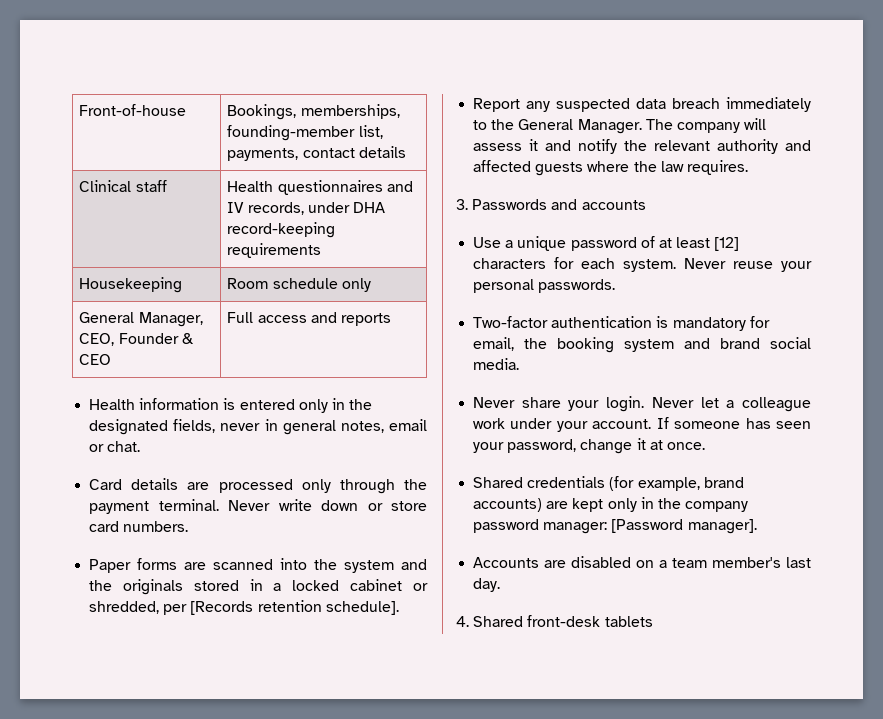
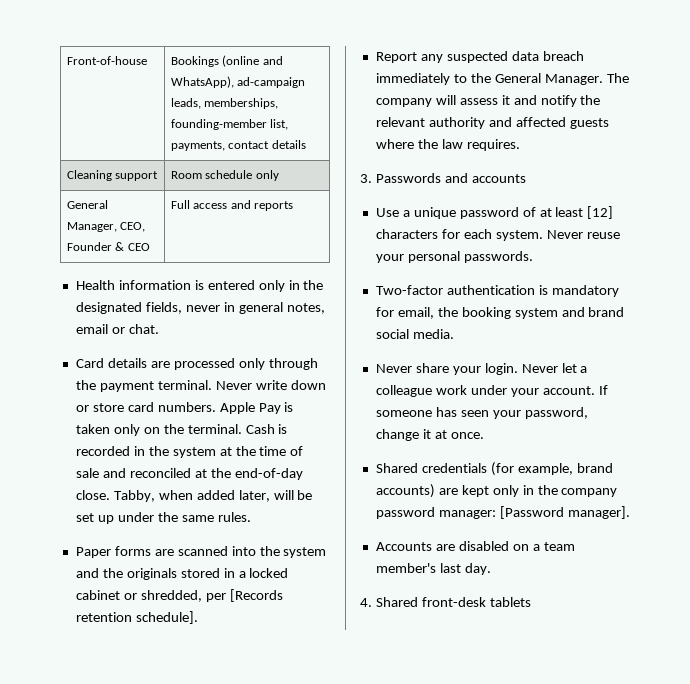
- Front-of-house | Bookings, memberships, founding-member list, payments, contact details
+ Front-of-house | Bookings (online and WhatsApp), ad-campaign leads, memberships, founding-member list, payments, contact details
- Clinical staff | Health questionnaires and IV records, under DHA record-keeping requirements
- Housekeeping | Room schedule only
+ Cleaning support | Room schedule only
+ Apple Pay is taken only on the terminal. Cash is recorded in the system at the time of sale and reconciled at the end-of-day close. Tabby, when added later, will be set up under the same rules.

